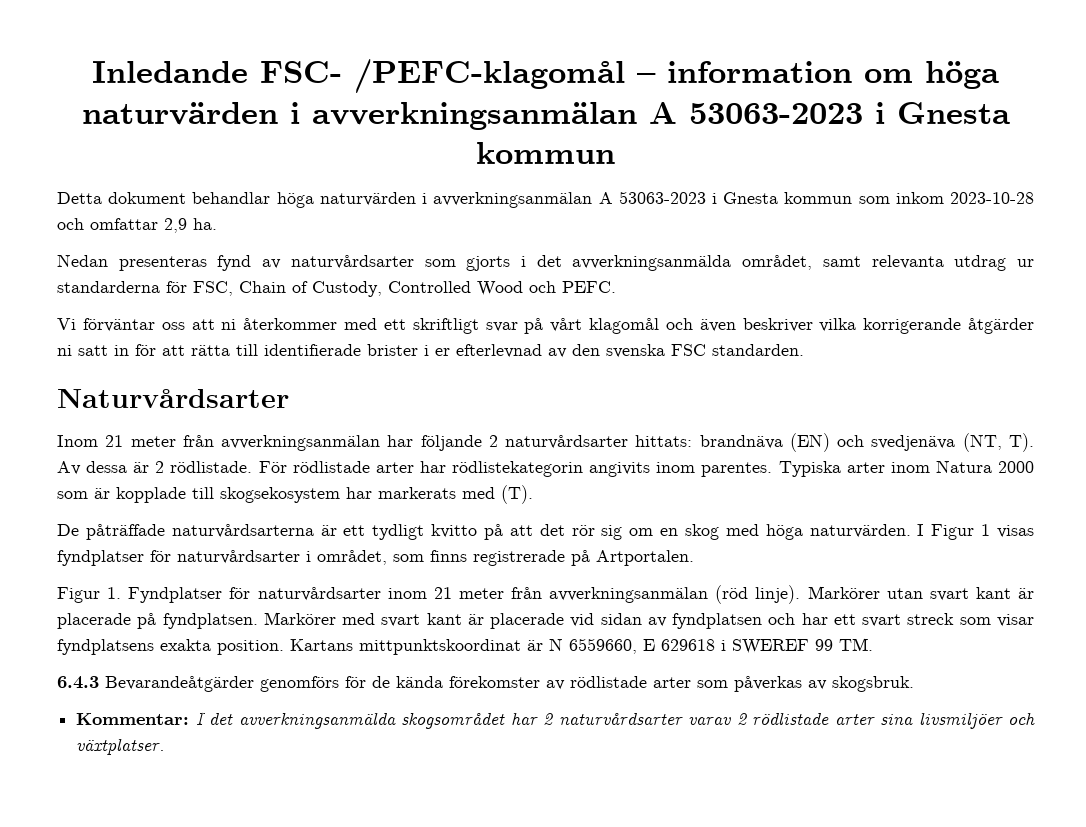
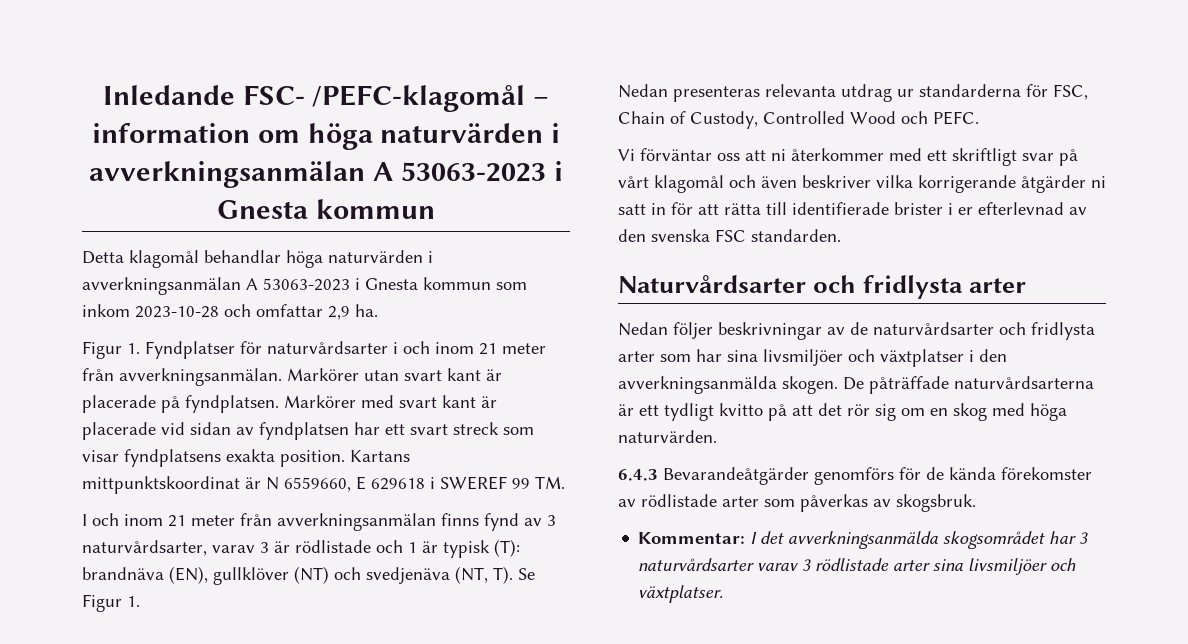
- Detta dokument behandlar höga naturvärden i avverkningsanmälan A 53063-2023 i Gnesta kommun som inkom 2023-10-28 och omfattar 2,9 ha.
+ Detta klagomål behandlar höga naturvärden i avverkningsanmälan A 53063-2023 i Gnesta kommun som inkom 2023-10-28 och omfattar 2,9 ha.
- Nedan presenteras fynd av naturvårdsarter som gjorts i det avverkningsanmälda området, samt relevanta utdrag ur standarderna för FSC, Chain of Custody, Controlled Wood och PEFC.
+ Figur 1. Fyndplatser för naturvårdsarter i och inom 21 meter från avverkningsanmälan. Markörer utan svart kant är placerade på fyndplatsen. Markörer med svart kant är placerade vid sidan av fyndplatsen har ett svart streck som visar fyndplatsens exakta position. Kartans mittpunktskoordinat är N 6559660, E 629618 i SWEREF 99 TM.
+ I och inom 21 meter från avverkningsanmälan finns fynd av 3 naturvårdsarter, varav 3 är rödlistade och 1 är typisk (T): brandnäva (EN), gullklöver (NT) och svedjenäva (NT, T). Se Figur 1.
+ Nedan presenteras relevanta utdrag ur standarderna för FSC, Chain of Custody, Controlled Wood och PEFC.
- Naturvårdsarter
- Inom 21 meter från avverkningsanmälan har följande 2 naturvårdsarter hittats: brandnäva (EN) och svedjenäva (NT, T). Av dessa är 2 rödlistade. För rödlistade arter har rödlistekategorin angivits inom parentes. Typiska arter inom Natura 2000 som är kopplade till skogsekosystem har markerats med (T).
- De påträffade naturvårdsarterna är ett tydligt kvitto på att det rör sig om en skog med höga naturvärden. I Figur 1 visas fyndplatser för naturvårdsarter i området, som finns registrerade på Artportalen.
- Figur 1. Fyndplatser för naturvårdsarter inom 21 meter från avverkningsanmälan (röd linje). Markörer utan svart kant är placerade på fyndplatsen. Markörer med svart kant är placerade vid sidan av fyndplatsen och har ett svart streck som visar fyndplatsens exakta position. Kartans mittpunktskoordinat är N 6559660, E 629618 i SWEREF 99 TM.
+ Naturvårdsarter och fridlysta arter
+ Nedan följer beskrivningar av de naturvårdsarter och fridlysta arter som har sina livsmiljöer och växtplatser i den avverkningsanmälda skogen. De påträffade naturvårdsarterna är ett tydligt kvitto på att det rör sig om en skog med höga naturvärden.
- Kommentar: I det avverkningsanmälda skogsområdet har 2 naturvårdsarter varav 2 rödlistade arter sina livsmiljöer och växtplatser.
+ Kommentar: I det avverkningsanmälda skogsområdet har 3 naturvårdsarter varav 3 rödlistade arter sina livsmiljöer och växtplatser.

